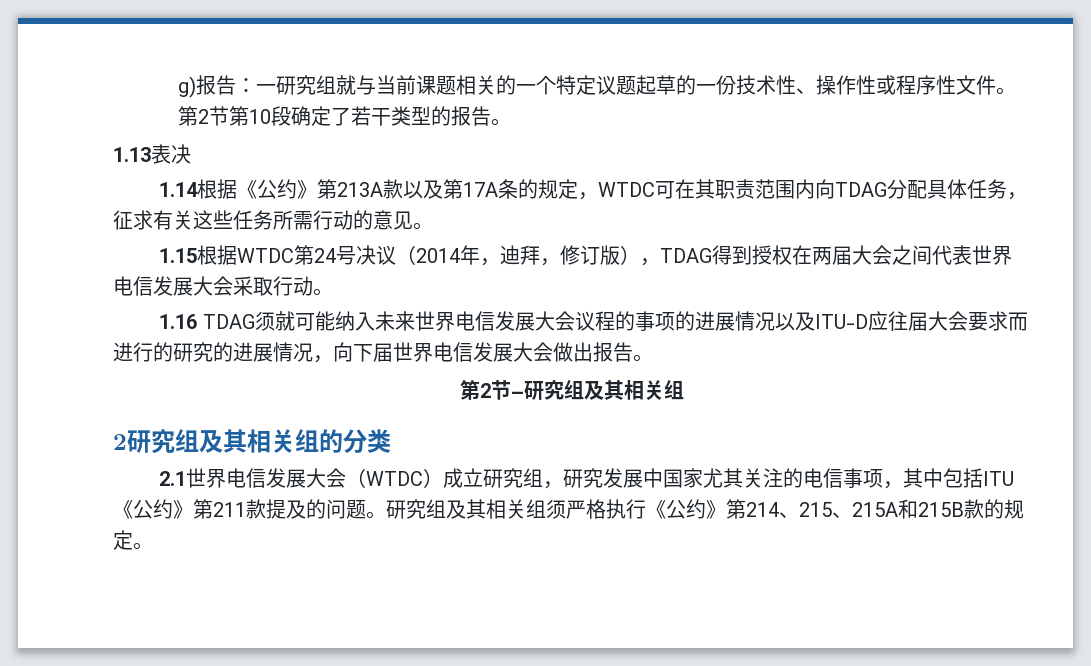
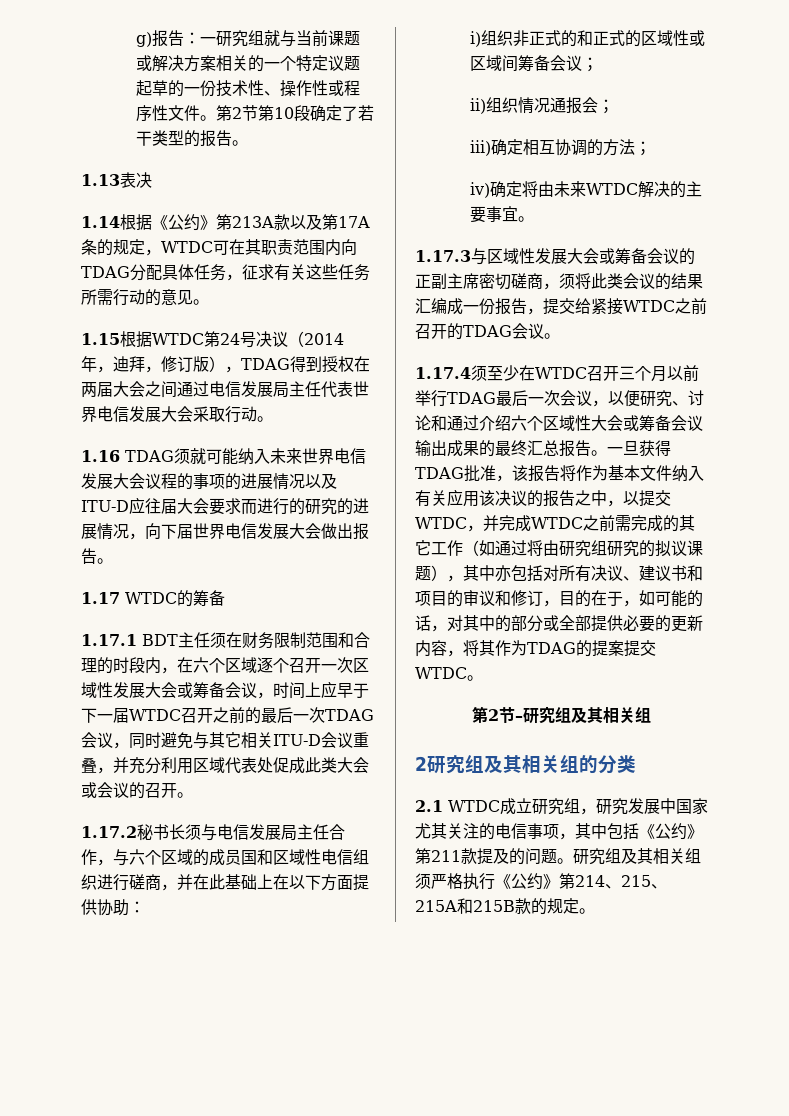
- g)报告：一研究组就与当前课题相关的一个特定议题起草的一份技术性、操作性或程序性文件。
+ g)报告：一研究组就与当前课题或解决方案相关的一个特定议题起草的一份技术性、操作性或程序性文件。
- 1.15根据WTDC第24号决议（2014年，迪拜，修订版），TDAG得到授权在两届大会之间代表世界电信发展大会采取行动。
+ 1.15根据WTDC第24号决议（2014年，迪拜，修订版），TDAG得到授权在两届大会之间通过电信发展局主任代表世界电信发展大会采取行动。
+ 1.17 WTDC的筹备
+ 1.17.1 BDT主任须在财务限制范围和合理的时段内，在六个区域逐个召开一次区域性发展大会或筹备会议，时间上应早于下一届WTDC召开之前的最后一次TDAG会议，同时避免与其它相关ITU-D会议重叠，并充分利用区域代表处促成此类大会或会议的召开。
+ 1.17.2秘书长须与电信发展局主任合作，与六个区域的成员国和区域性电信组织进行磋商，并在此基础上在以下方面提供协助：
+ i)组织非正式的和正式的区域性或区域间筹备会议；
+ ii)组织情况通报会；
+ iii)确定相互协调的方法；
+ iv)确定将由未来WTDC解决的主要事宜。
+ 1.17.3与区域性发展大会或筹备会议的正副主席密切磋商，须将此类会议的结果汇编成一份报告，提交给紧接WTDC之前召开的TDAG会议。
+ 1.17.4须至少在WTDC召开三个月以前举行TDAG最后一次会议，以便研究、讨论和通过介绍六个区域性大会或筹备会议输出成果的最终汇总报告。一旦获得TDAG批准，该报告将作为基本文件纳入有关应用该决议的报告之中，以提交WTDC，并完成WTDC之前需完成的其它工作（如通过将由研究组研究的拟议课题），其中亦包括对所有决议、建议书和项目的审议和修订，目的在于，如可能的话，对其中的部分或全部提供必要的更新内容，将其作为TDAG的提案提交WTDC。
- 2.1世界电信发展大会（WTDC）成立研究组，研究发展中国家尤其关注的电信事项，其中包括ITU《公约》第211款提及的问题。
+ 2.1 WTDC成立研究组，研究发展中国家尤其关注的电信事项，其中包括《公约》第211款提及的问题。

